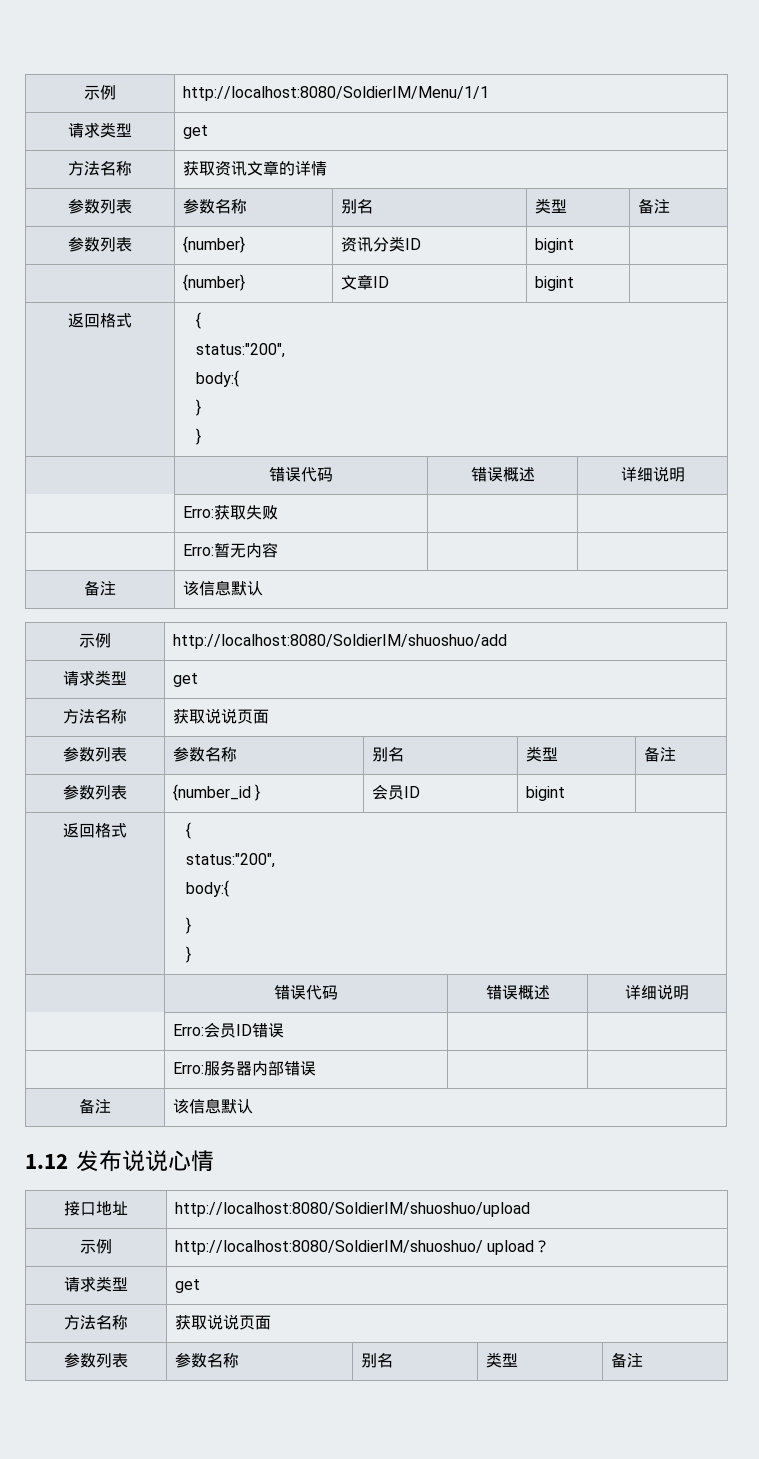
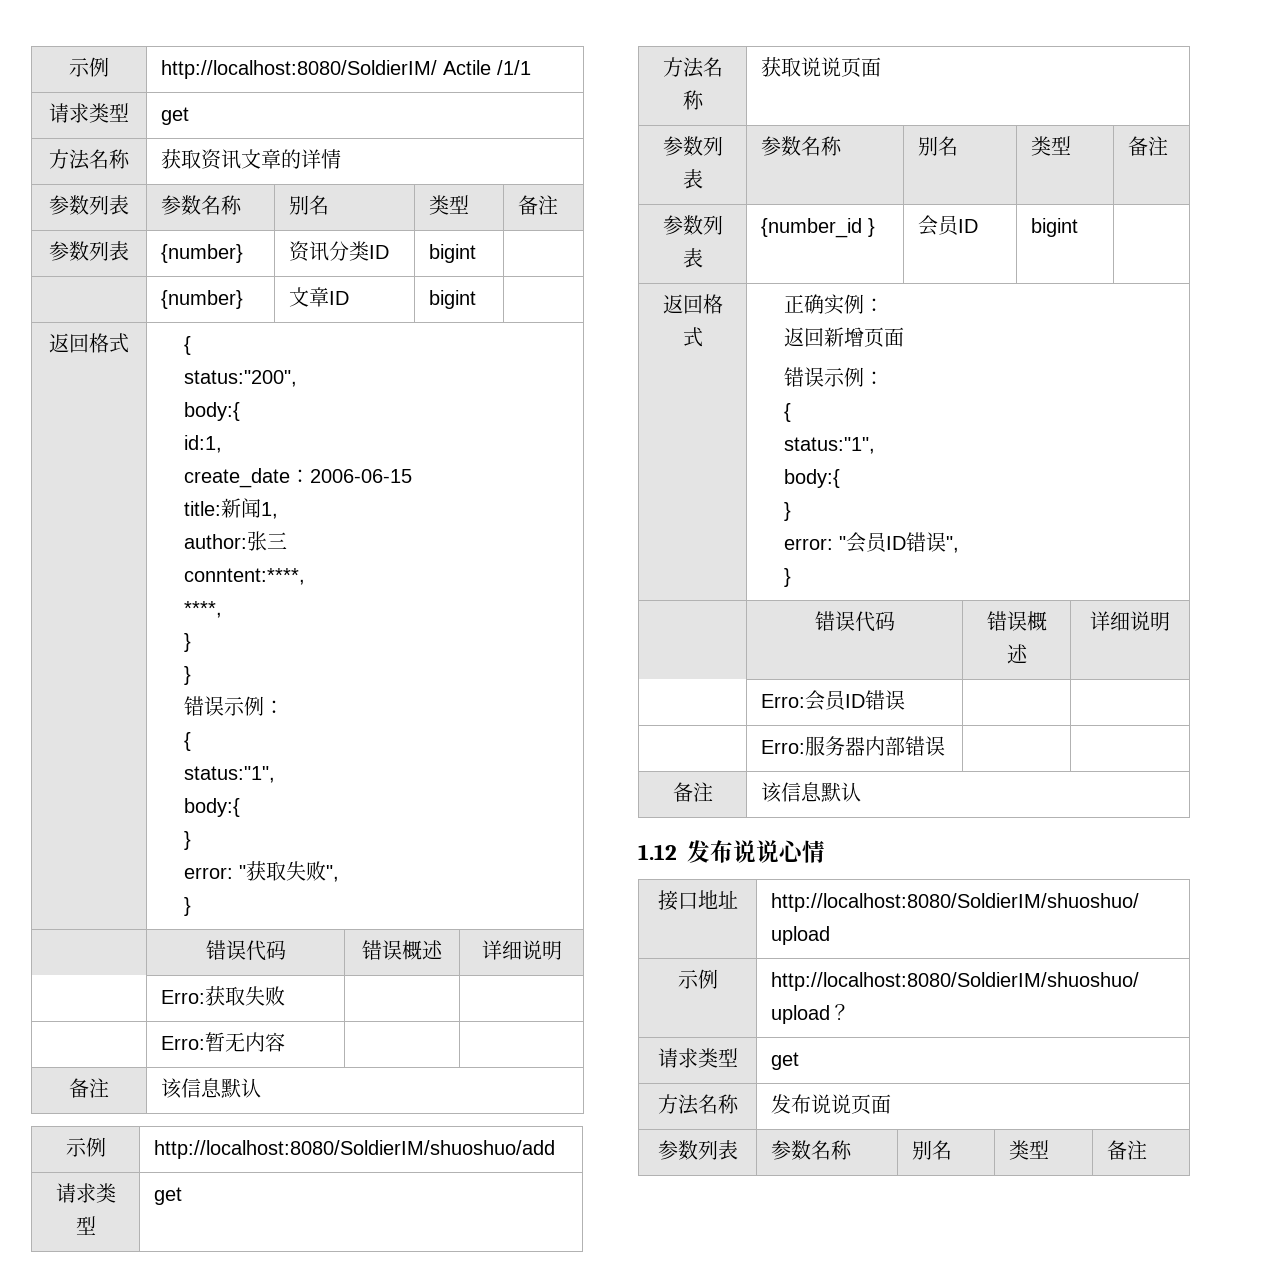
- 示例 | http://localhost:8080/SoldierIM/Menu/1/1
+ 示例 | http://localhost:8080/SoldierIM/ Actile /1/1
  | {number} | 文章ID | bigint |
  返回格式 | {
  status:"200",
  body:{
+ id:1,
+ create_date：2006-06-15
+ title:新闻1,
+ author:张三
+ conntent:****,
+ ****,
  }
+ }
+ 错误示例：
+ {
+ status:"1",
+ body:{
+ }
+ error: "获取失败",
  参数列表 | {number_id } | 会员ID | bigint |
- 返回格式 | {
- status:"200",
+ 返回格式 | 正确实例：
+ 返回新增页面
+ 错误示例：
+ {
+ status:"1",
  body:{
  }
+ error: "会员ID错误",
  示例 | http://localhost:8080/SoldierIM/shuoshuo/ upload？
  请求类型 | get
- 方法名称 | 获取说说页面
+ 方法名称 | 发布说说页面

